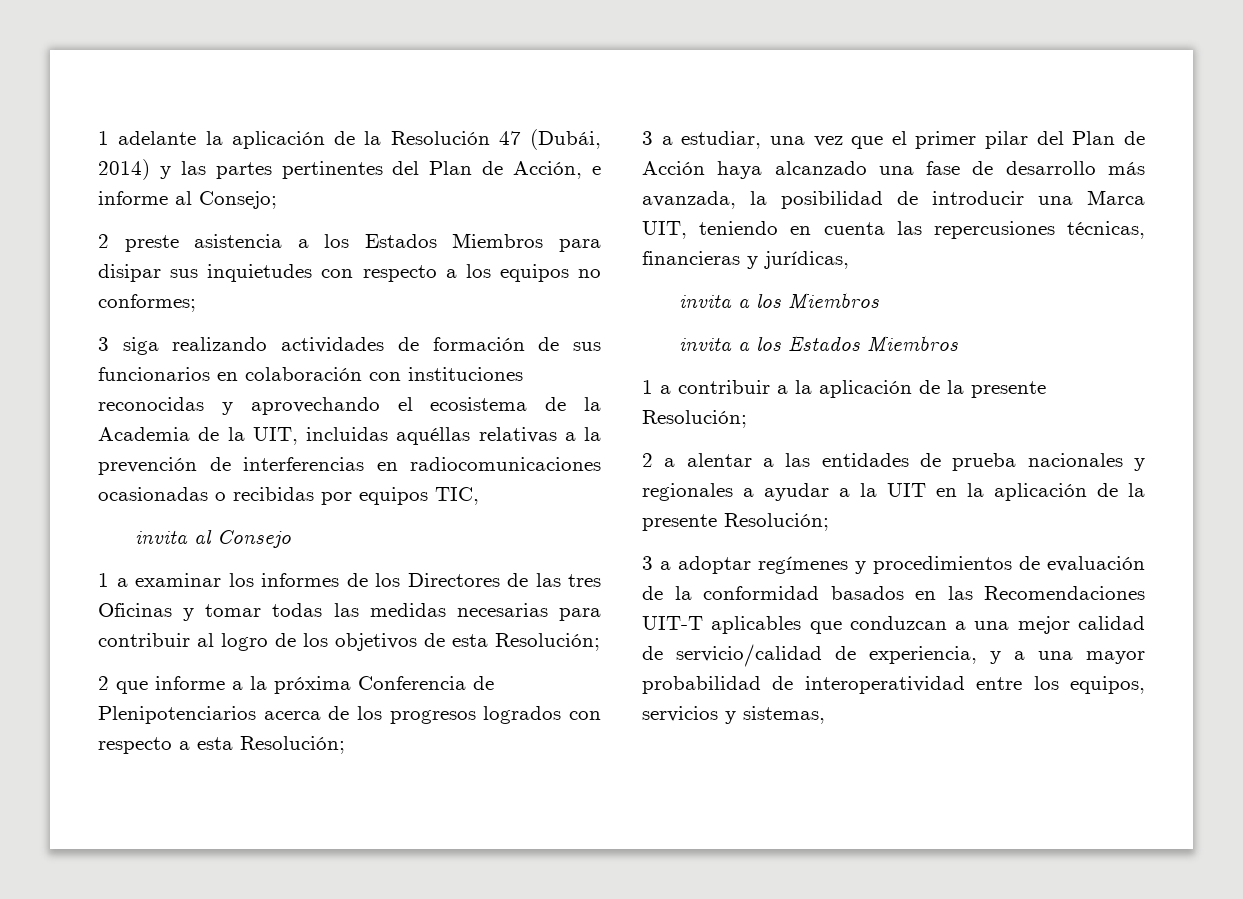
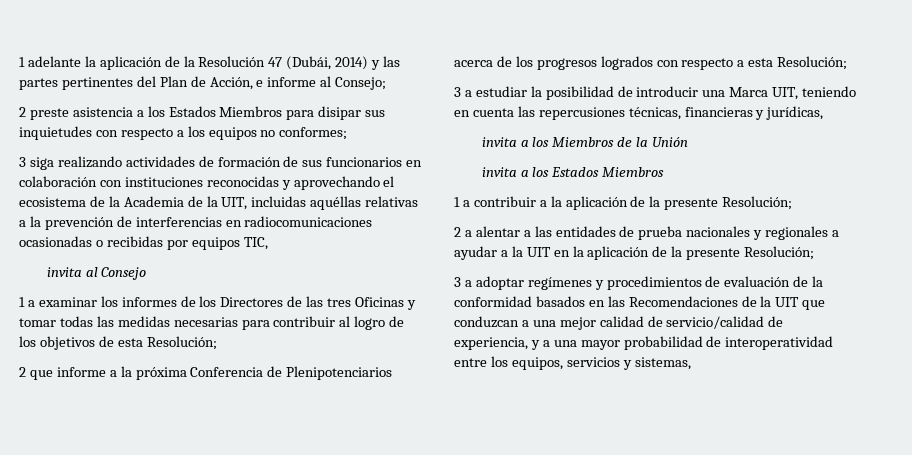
- 3 a estudiar, una vez que el primer pilar del Plan de Acción haya alcanzado una fase de desarrollo más avanzada, la posibilidad de introducir una Marca UIT, teniendo en cuenta las repercusiones técnicas, financieras y jurídicas,
+ 3 a estudiar la posibilidad de introducir una Marca UIT, teniendo en cuenta las repercusiones técnicas, financieras y jurídicas,
- invita a los Miembros
+ invita a los Miembros de la Unión
- 3 a adoptar regímenes y procedimientos de evaluación de la conformidad basados en las Recomendaciones UIT-T aplicables que conduzcan a una mejor calidad de servicio/calidad de experiencia, y a una mayor probabilidad de interoperatividad entre los equipos, servicios y sistemas,
+ 3 a adoptar regímenes y procedimientos de evaluación de la conformidad basados en las Recomendaciones de la UIT que conduzcan a una mejor calidad de servicio/calidad de experiencia, y a una mayor probabilidad de interoperatividad entre los equipos, servicios y sistemas,

